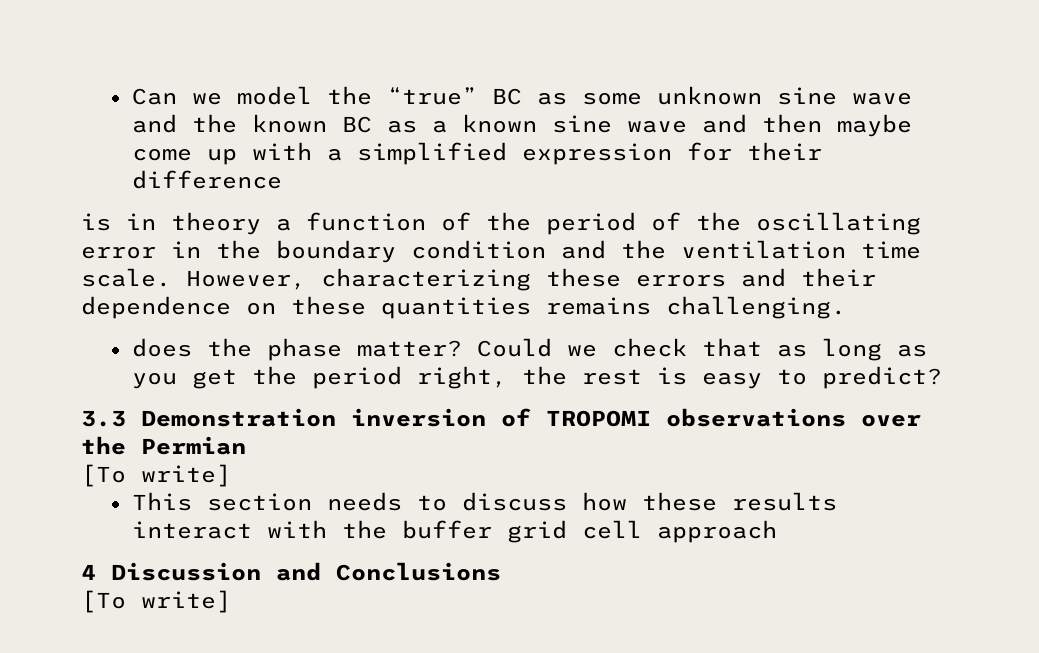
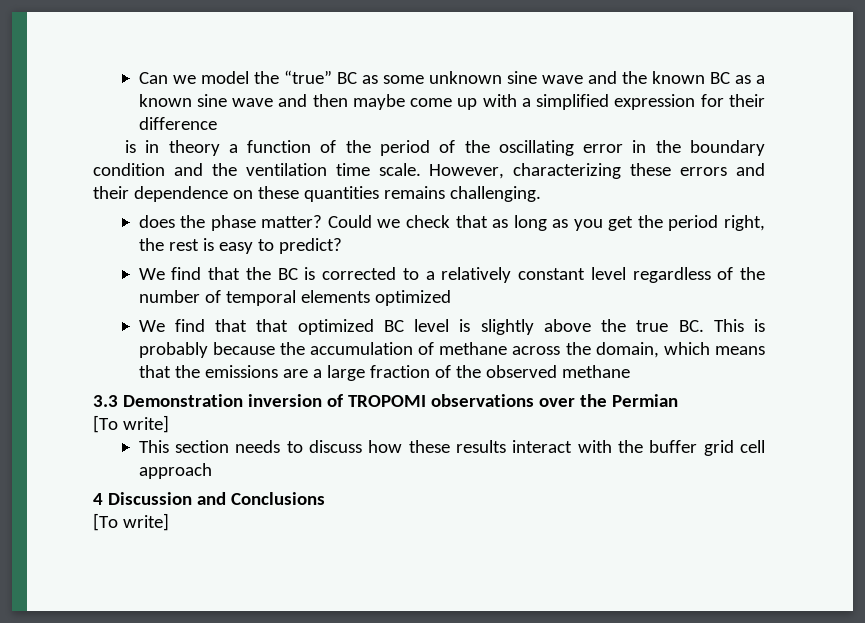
+ We find that the BC is corrected to a relatively constant level regardless of the number of temporal elements optimized
+ We find that that optimized BC level is slightly above the true BC. This is probably because the accumulation of methane across the domain, which means that the emissions are a large fraction of the observed methane

